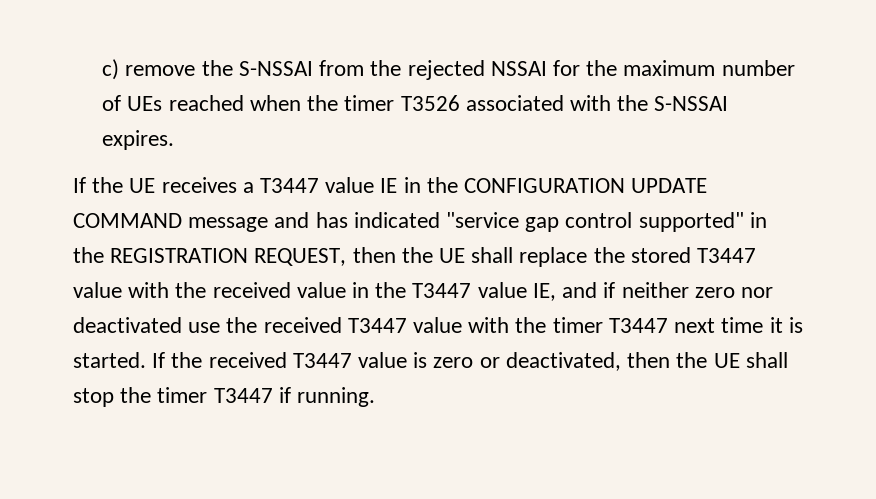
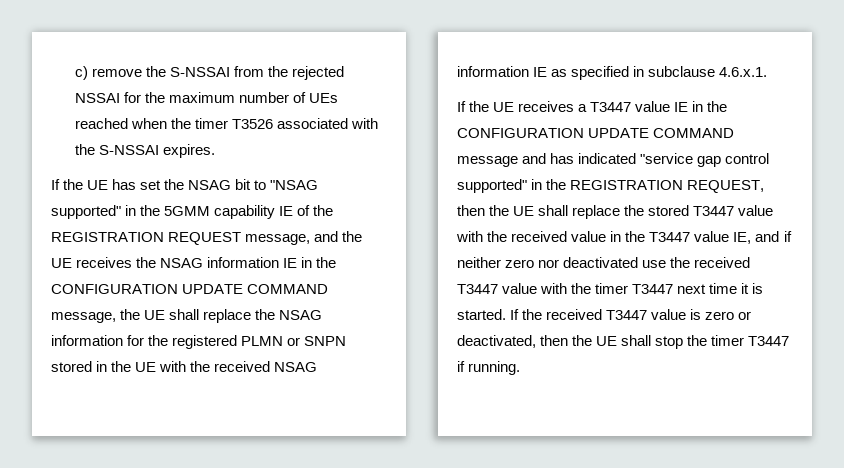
+ If the UE has set the NSAG bit to "NSAG supported" in the 5GMM capability IE of the REGISTRATION REQUEST message, and the UE receives the NSAG information IE in the CONFIGURATION UPDATE COMMAND message, the UE shall replace the NSAG information for the registered PLMN or SNPN stored in the UE with the received NSAG information IE as specified in subclause 4.6.x.1.

